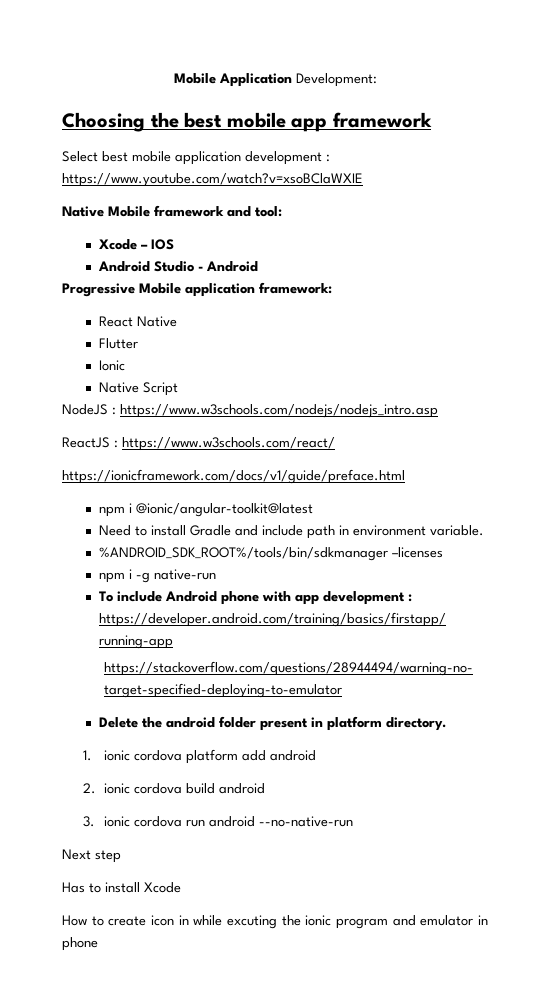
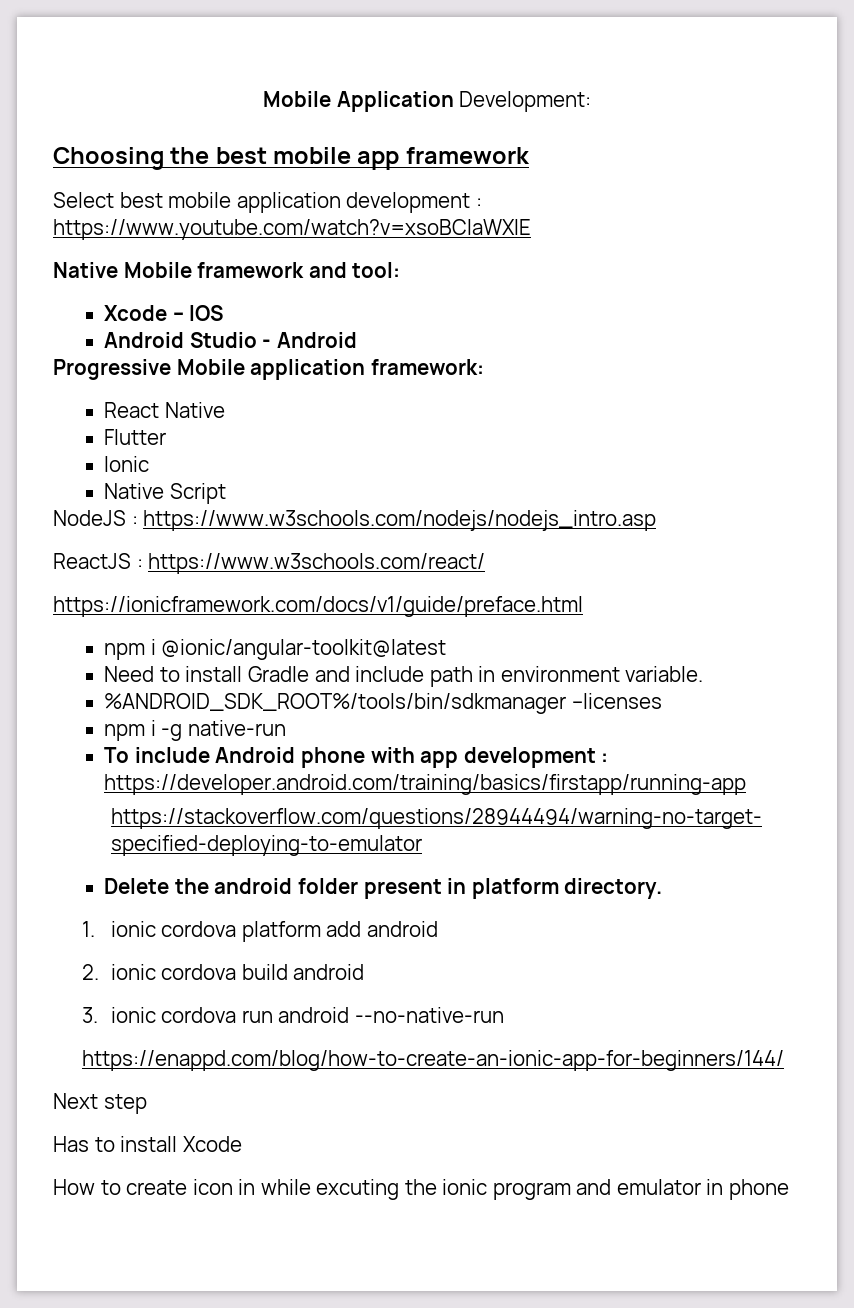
+ https://enappd.com/blog/how-to-create-an-ionic-app-for-beginners/144/

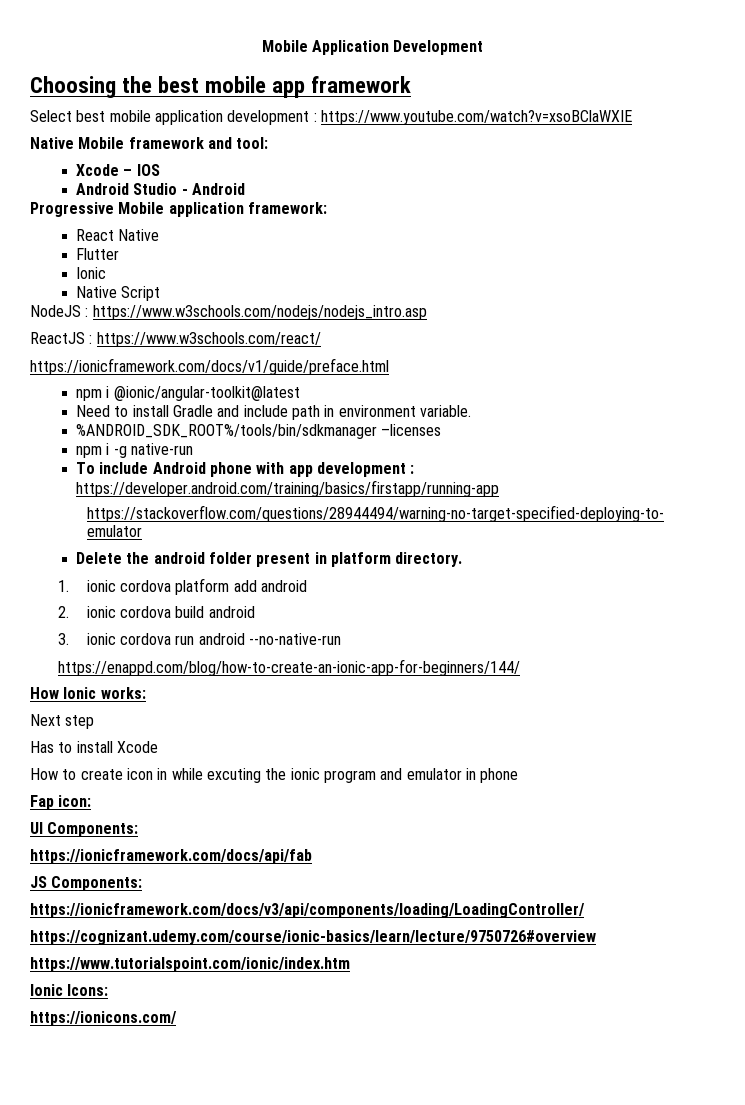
- Mobile Application Development:
+ Mobile Application Development
+ How Ionic works:
+ Fap icon:
+ UI Components:
+ https://ionicframework.com/docs/api/fab
+ JS Components:
+ https://ionicframework.com/docs/v3/api/components/loading/LoadingController/
+ https://cognizant.udemy.com/course/ionic-basics/learn/lecture/9750726#overview
+ https://www.tutorialspoint.com/ionic/index.htm
+ Ionic Icons:
+ https://ionicons.com/

